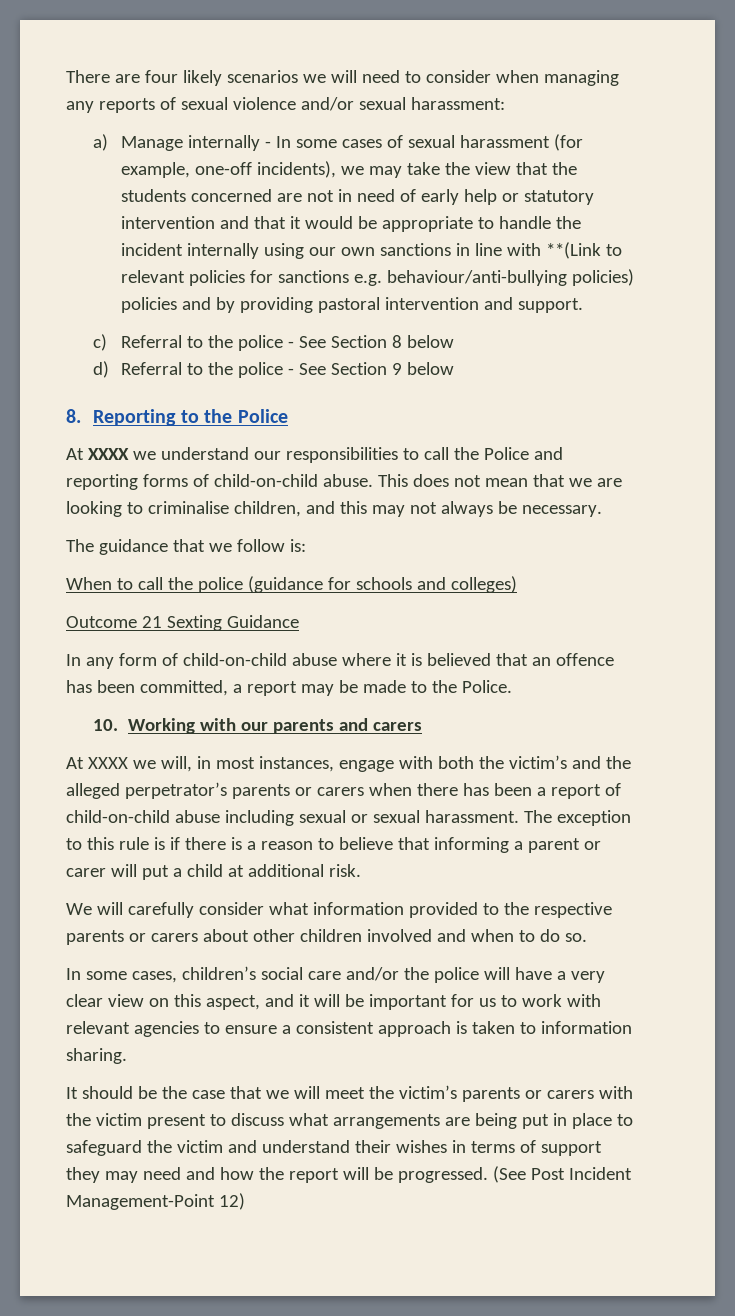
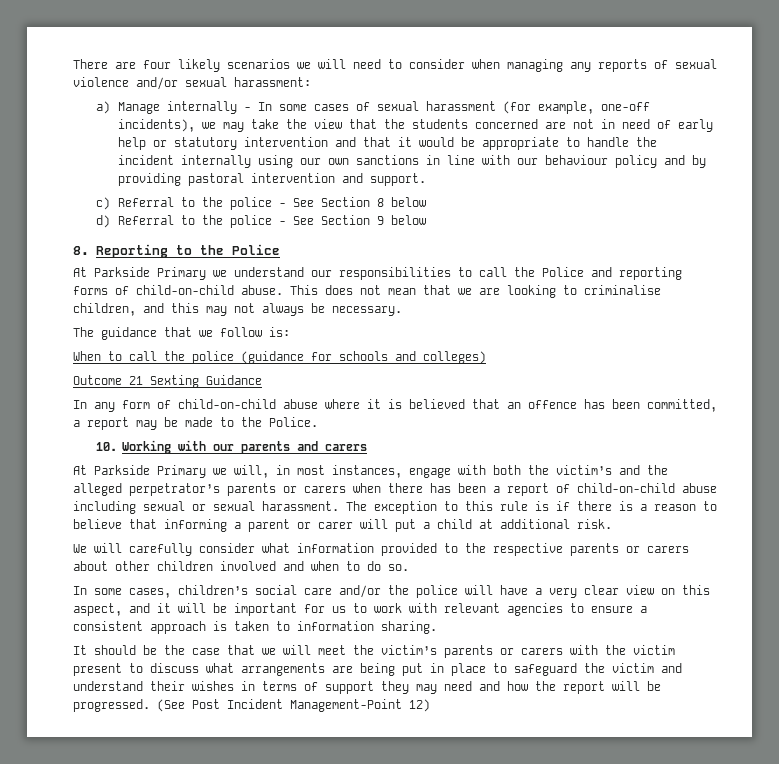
- a) Manage internally - In some cases of sexual harassment (for example, one-off incidents), we may take the view that the students concerned are not in need of early help or statutory intervention and that it would be appropriate to handle the incident internally using our own sanctions in line with **(Link to relevant policies for sanctions e.g. behaviour/anti-bullying policies) policies and by providing pastoral intervention and support.
+ a) Manage internally - In some cases of sexual harassment (for example, one-off incidents), we may take the view that the students concerned are not in need of early help or statutory intervention and that it would be appropriate to handle the incident internally using our own sanctions in line with our behaviour policy and by providing pastoral intervention and support.
- At XXXX we understand our responsibilities to call the Police and reporting forms of child-on-child abuse.
+ At Parkside Primary we understand our responsibilities to call the Police and reporting forms of child-on-child abuse.
- At XXXX we will, in most instances, engage with both the victim’s and the alleged perpetrator’s parents or carers when there has been a report of child-on-child abuse including sexual or sexual harassment.
+ At Parkside Primary we will, in most instances, engage with both the victim’s and the alleged perpetrator’s parents or carers when there has been a report of child-on-child abuse including sexual or sexual harassment.

